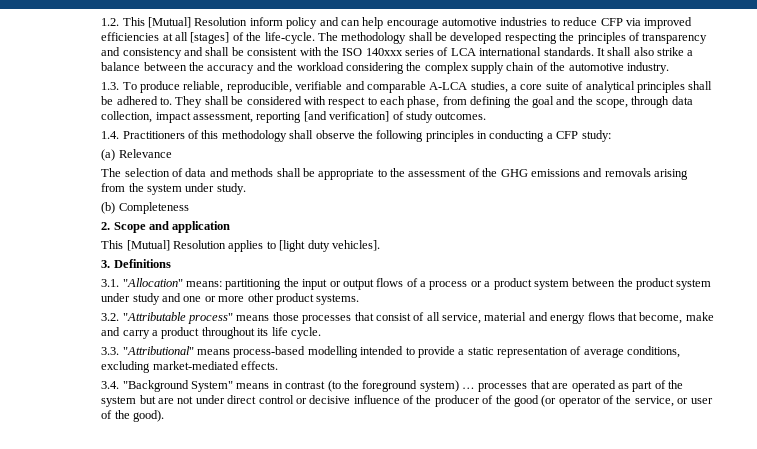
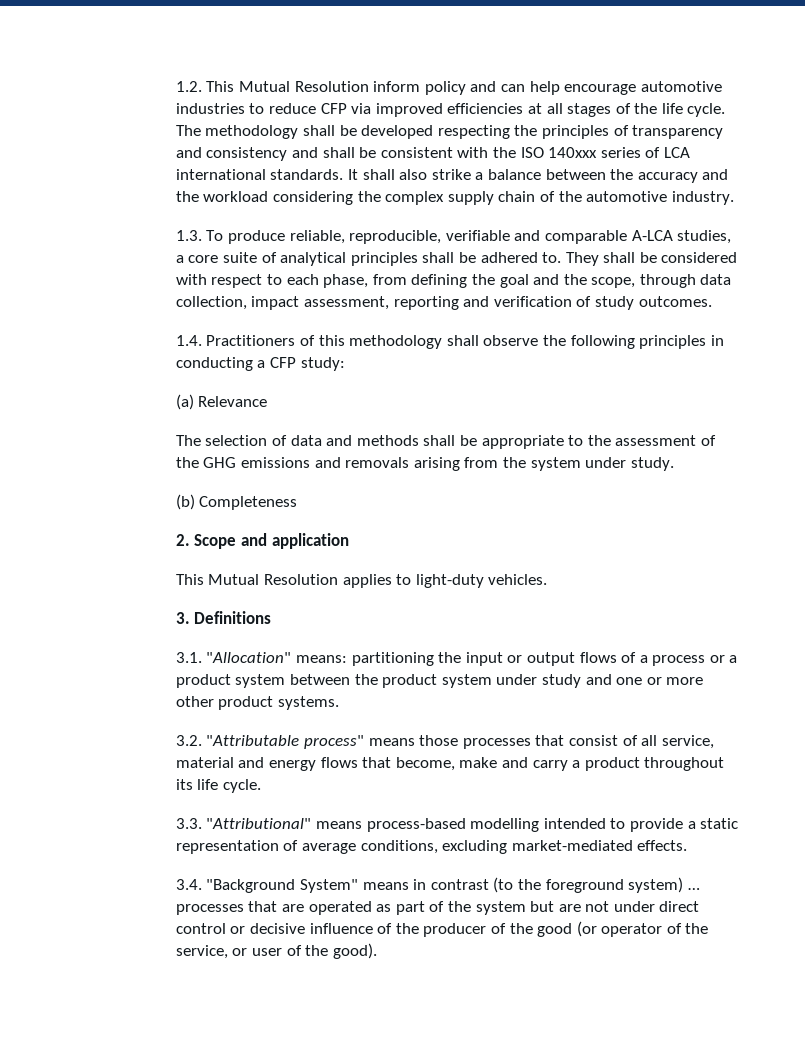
- 1.2. This [Mutual] Resolution inform policy and can help encourage automotive industries to reduce CFP via improved efficiencies at all [stages] of the life-cycle.
+ 1.2. This Mutual Resolution inform policy and can help encourage automotive industries to reduce CFP via improved efficiencies at all stages of the life cycle.
- They shall be considered with respect to each phase, from defining the goal and the scope, through data collection, impact assessment, reporting [and verification] of study outcomes.
+ They shall be considered with respect to each phase, from defining the goal and the scope, through data collection, impact assessment, reporting and verification of study outcomes.
- This [Mutual] Resolution applies to [light duty vehicles].
+ This Mutual Resolution applies to light-duty vehicles.

